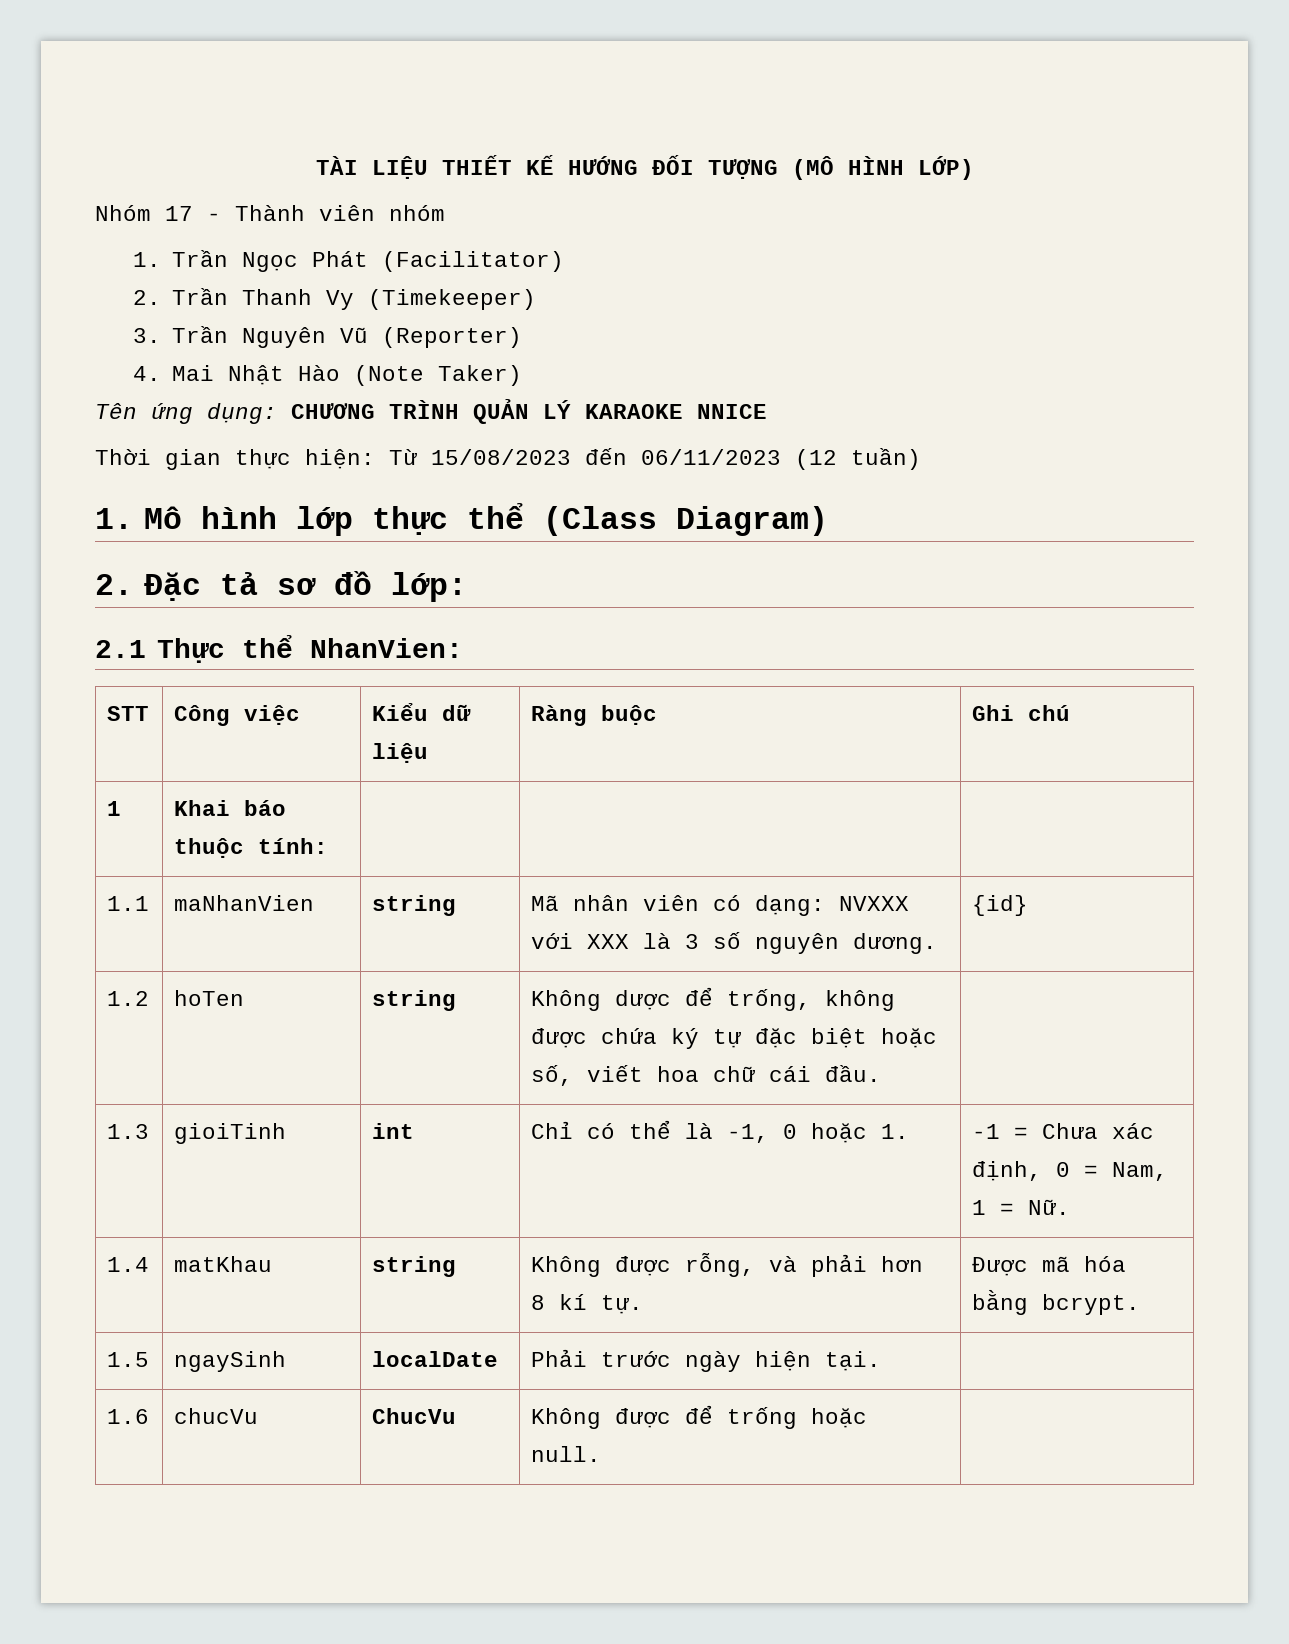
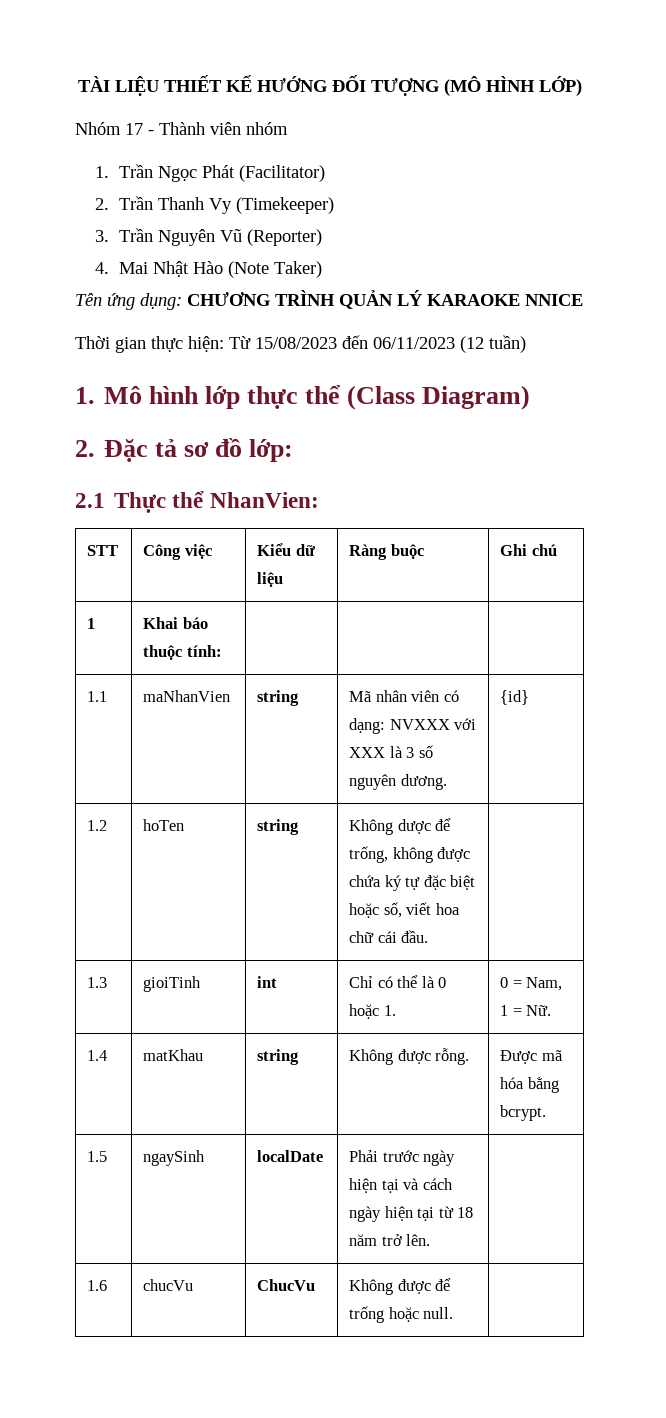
- 1.3 | gioiTinh | int | Chỉ có thể là -1, 0 hoặc 1. | -1 = Chưa xác định, 0 = Nam, 1 = Nữ.
+ 1.3 | gioiTinh | int | Chỉ có thể là 0 hoặc 1. | 0 = Nam, 1 = Nữ.
- 1.4 | matKhau | string | Không được rỗng, và phải hơn 8 kí tự. | Được mã hóa bằng bcrypt.
+ 1.4 | matKhau | string | Không được rỗng. | Được mã hóa bằng bcrypt.
- 1.5 | ngaySinh | localDate | Phải trước ngày hiện tại. |
+ 1.5 | ngaySinh | localDate | Phải trước ngày hiện tại và cách ngày hiện tại từ 18 năm trở lên. |

